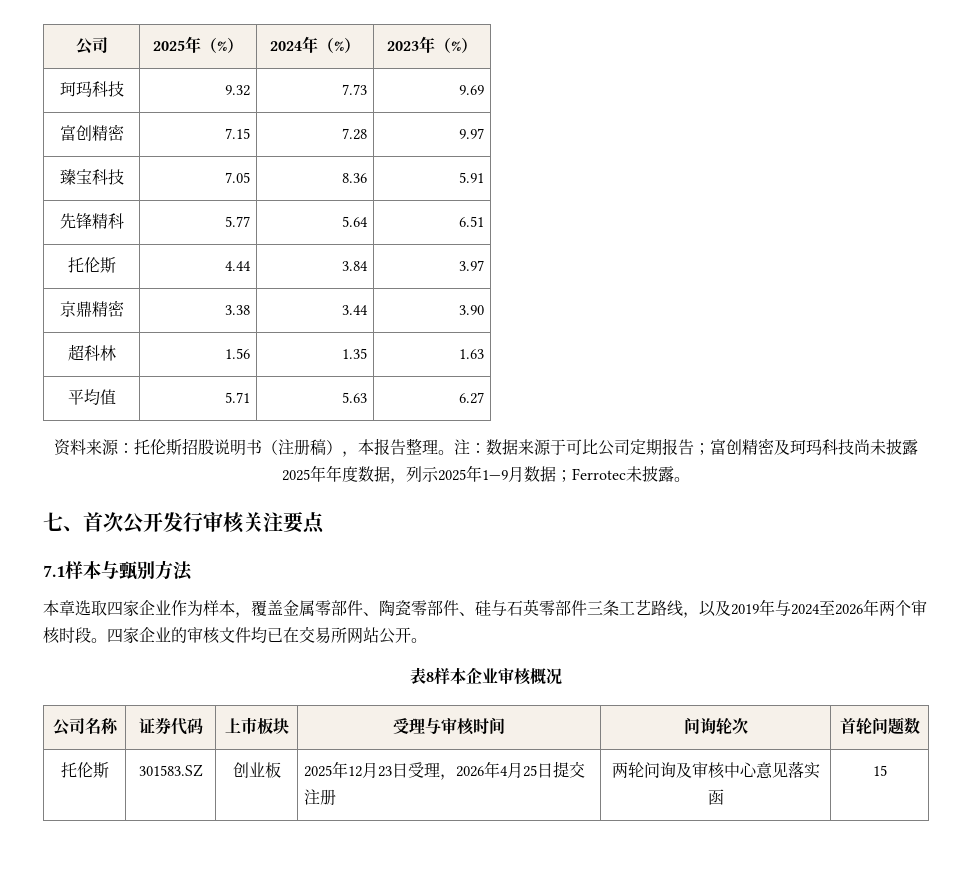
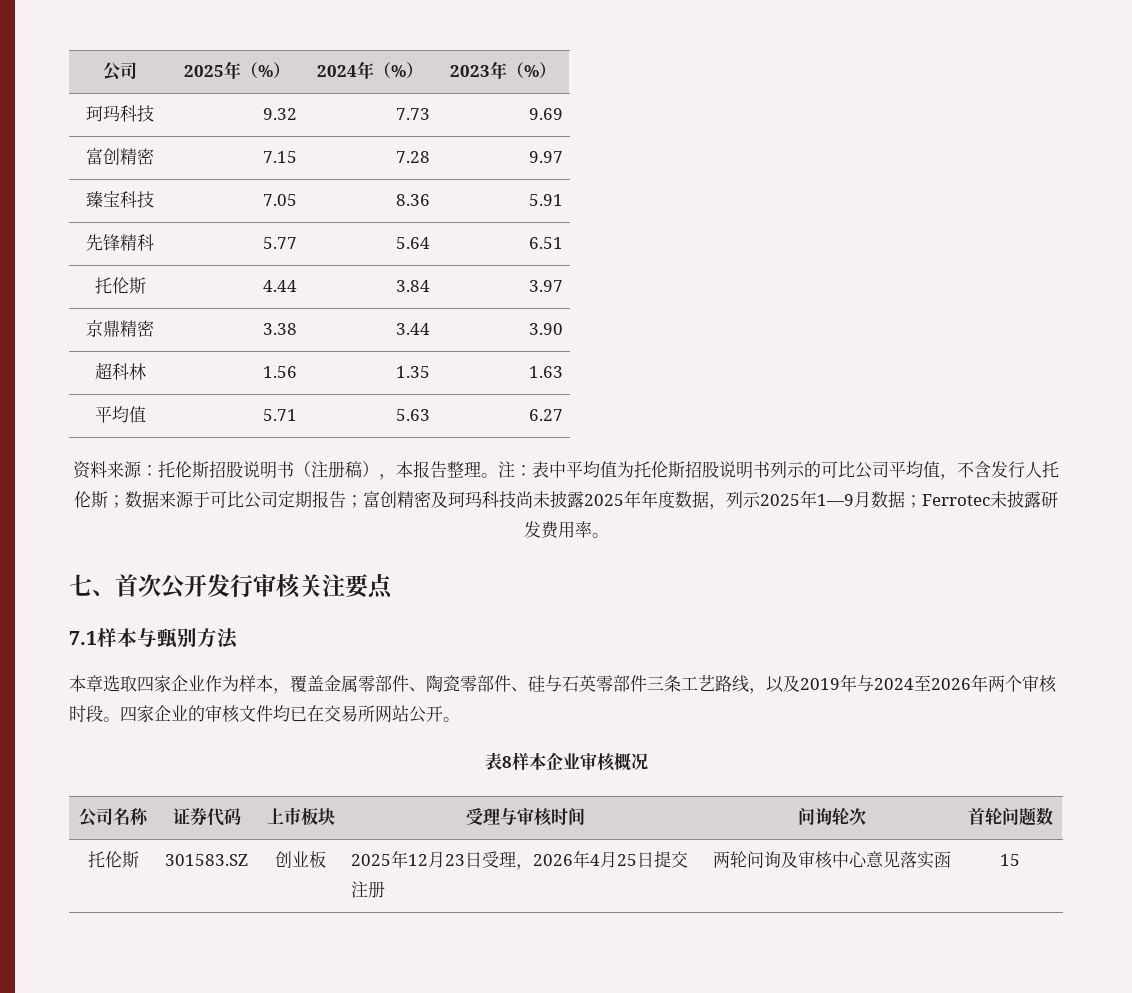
- 注：数据来源于可比公司定期报告；富创精密及珂玛科技尚未披露2025年年度数据，列示2025年1—9月数据；Ferrotec未披露。
+ 注：表中平均值为托伦斯招股说明书列示的可比公司平均值，不含发行人托伦斯；数据来源于可比公司定期报告；富创精密及珂玛科技尚未披露2025年年度数据，列示2025年1—9月数据；Ferrotec未披露研发费用率。

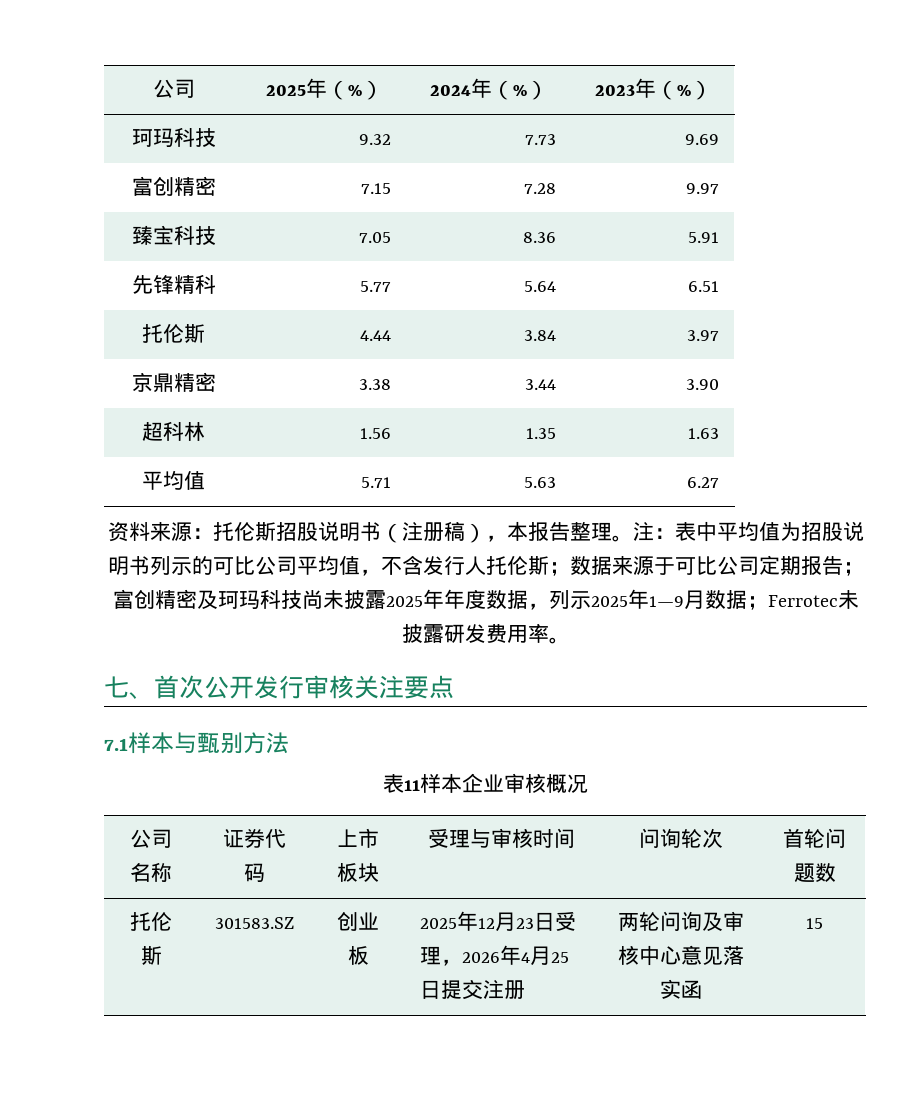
- 注：表中平均值为托伦斯招股说明书列示的可比公司平均值，不含发行人托伦斯；数据来源于可比公司定期报告；富创精密及珂玛科技尚未披露2025年年度数据，列示2025年1—9月数据；Ferrotec未披露研发费用率。
+ 注：表中平均值为招股说明书列示的可比公司平均值，不含发行人托伦斯；数据来源于可比公司定期报告；富创精密及珂玛科技尚未披露2025年年度数据，列示2025年1—9月数据；Ferrotec未披露研发费用率。
- 本章选取四家企业作为样本，覆盖金属零部件、陶瓷零部件、硅与石英零部件三条工艺路线，以及2019年与2024至2026年两个审核时段。四家企业的审核文件均已在交易所网站公开。
- 表8样本企业审核概况
+ 表11样本企业审核概况

